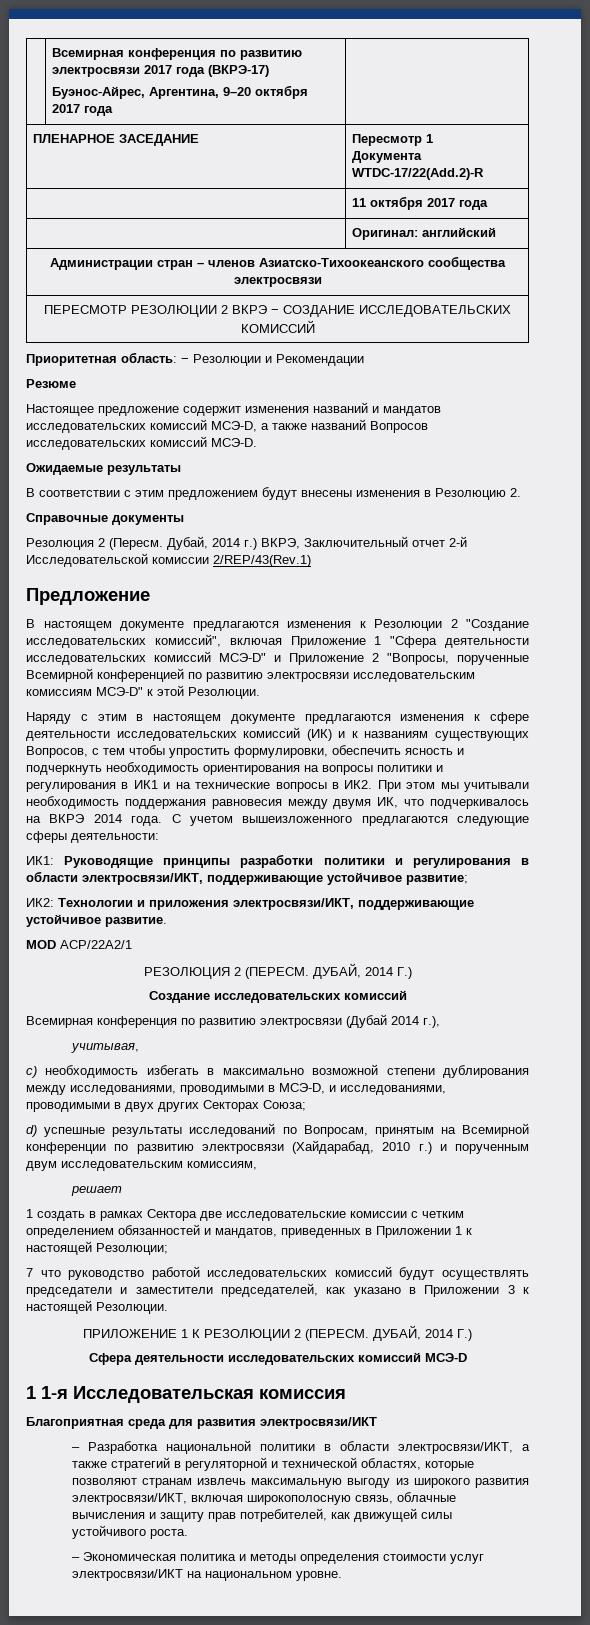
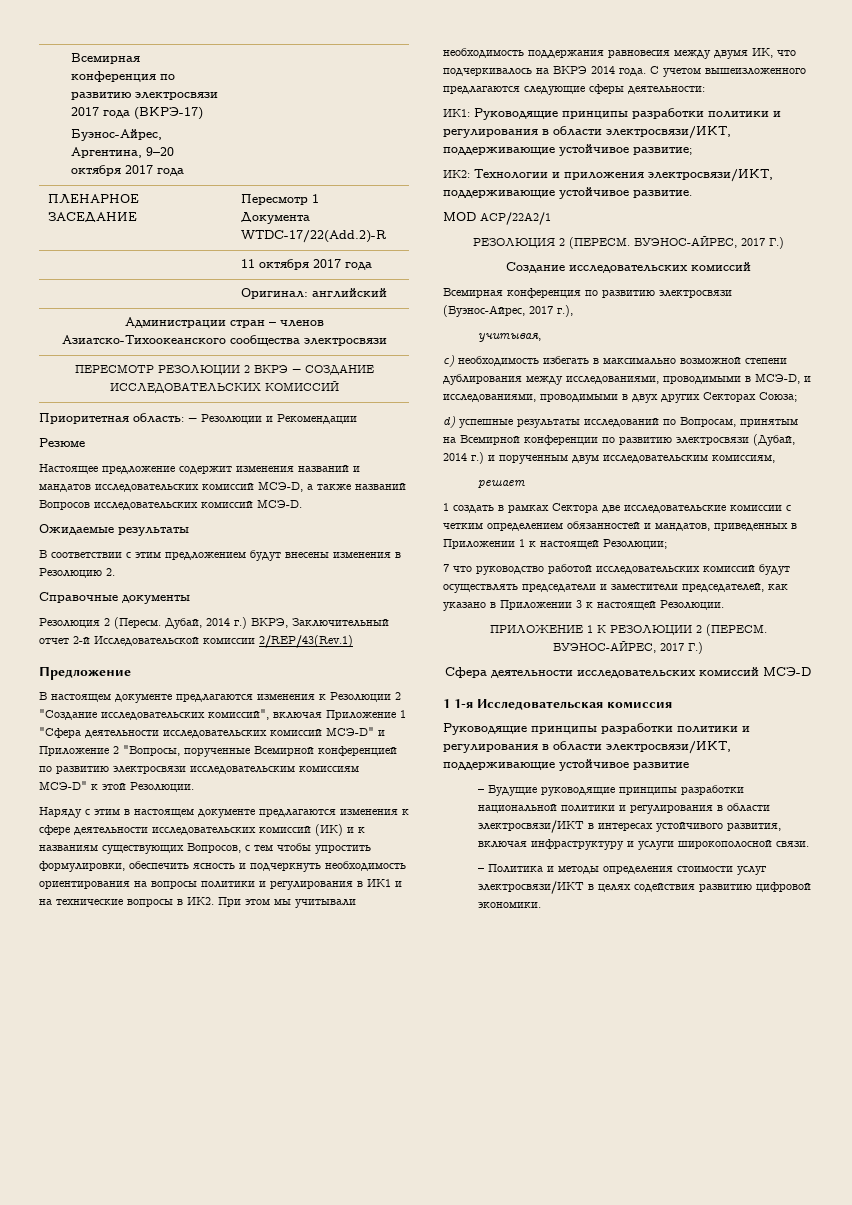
- РЕЗОЛЮЦИЯ 2 (ПЕРЕСМ. ДУБАЙ, 2014 Г.)
+ РЕЗОЛЮЦИЯ 2 (ПЕРЕСМ. БУЭНОС-АЙРЕС, 2017 Г.)
- Всемирная конференция по развитию электросвязи (Дубай 2014 г.),
+ Всемирная конференция по развитию электросвязи (Буэнос-Айрес, 2017 г.),
- d) успешные результаты исследований по Вопросам, принятым на Всемирной конференции по развитию электросвязи (Хайдарабад, 2010 г.) и порученным двум исследовательским комиссиям,
+ d) успешные результаты исследований по Вопросам, принятым на Всемирной конференции по развитию электросвязи (Дубай, 2014 г.) и порученным двум исследовательским комиссиям,
- ПРИЛОЖЕНИЕ 1 К РЕЗОЛЮЦИИ 2 (ПЕРЕСМ. ДУБАЙ, 2014 Г.)
+ ПРИЛОЖЕНИЕ 1 К РЕЗОЛЮЦИИ 2 (ПЕРЕСМ. БУЭНОС-АЙРЕС, 2017 Г.)
- Благоприятная среда для развития электросвязи/ИКТ
- – Разработка национальной политики в области электросвязи/ИКТ, а также стратегий в регуляторной и технической областях, которые позволяют странам извлечь максимальную выгоду из широкого развития электросвязи/ИКТ, включая широкополосную связь, облачные вычисления и защиту прав потребителей, как движущей силы устойчивого роста.
- – Экономическая политика и методы определения стоимости услуг электросвязи/ИКТ на национальном уровне.
+ Руководящие принципы разработки политики и регулирования в области электросвязи/ИКТ, поддерживающие устойчивое развитие
+ – Будущие руководящие принципы разработки национальной политики и регулирования в области электросвязи/ИКТ в интересах устойчивого развития, включая инфраструктуру и услуги широкополосной связи.
+ – Политика и методы определения стоимости услуг электросвязи/ИКТ в целях содействия развитию цифровой экономики.

